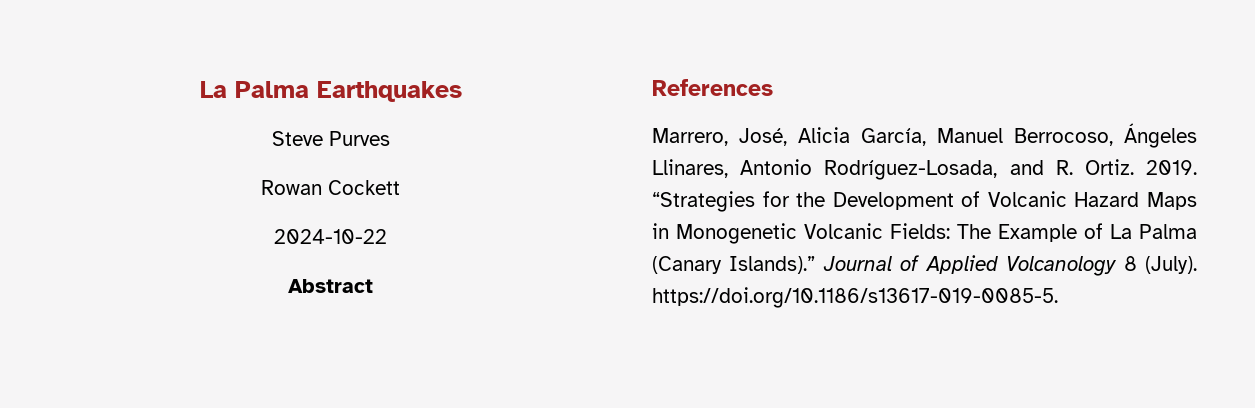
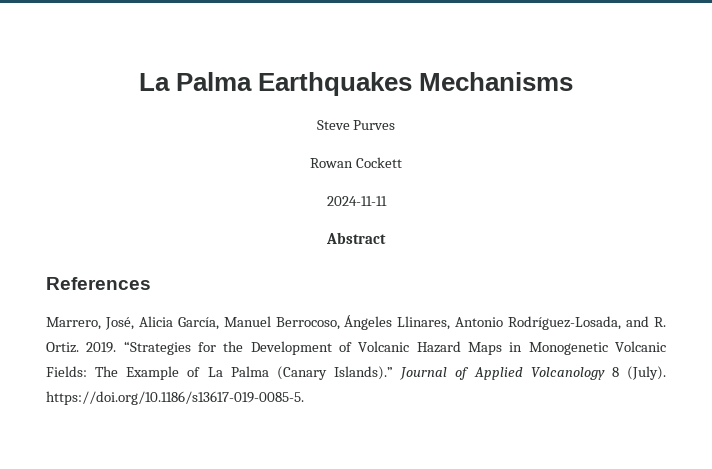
- La Palma Earthquakes
+ La Palma Earthquakes Mechanisms
- 2024-10-22
+ 2024-11-11

